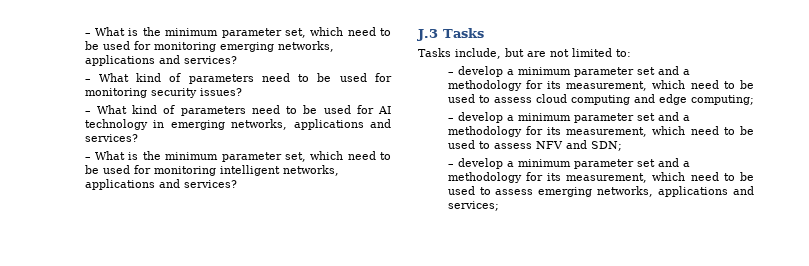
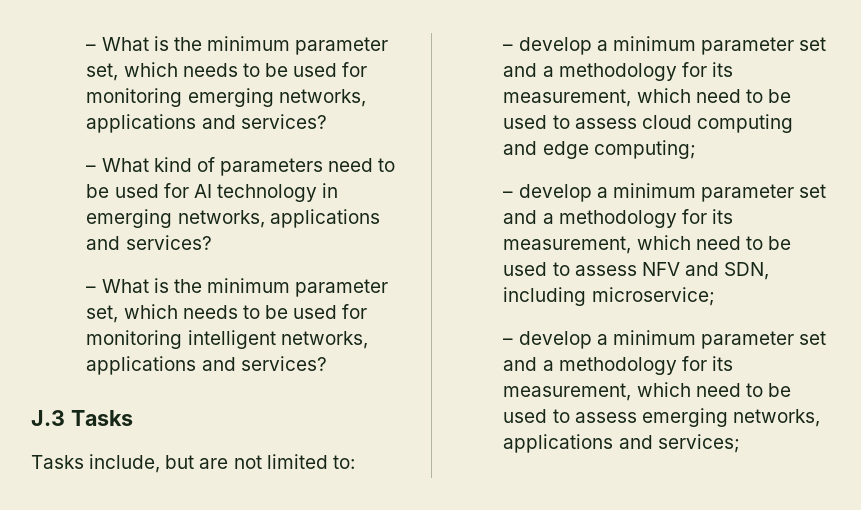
- – What is the minimum parameter set, which need to be used for monitoring emerging networks, applications and services?
+ – What is the minimum parameter set, which needs to be used for monitoring emerging networks, applications and services?
- – What kind of parameters need to be used for monitoring security issues?
- – What is the minimum parameter set, which need to be used for monitoring intelligent networks, applications and services?
+ – What is the minimum parameter set, which needs to be used for monitoring intelligent networks, applications and services?
- – develop a minimum parameter set and a methodology for its measurement, which need to be used to assess NFV and SDN;
+ – develop a minimum parameter set and a methodology for its measurement, which need to be used to assess NFV and SDN, including microservice;

